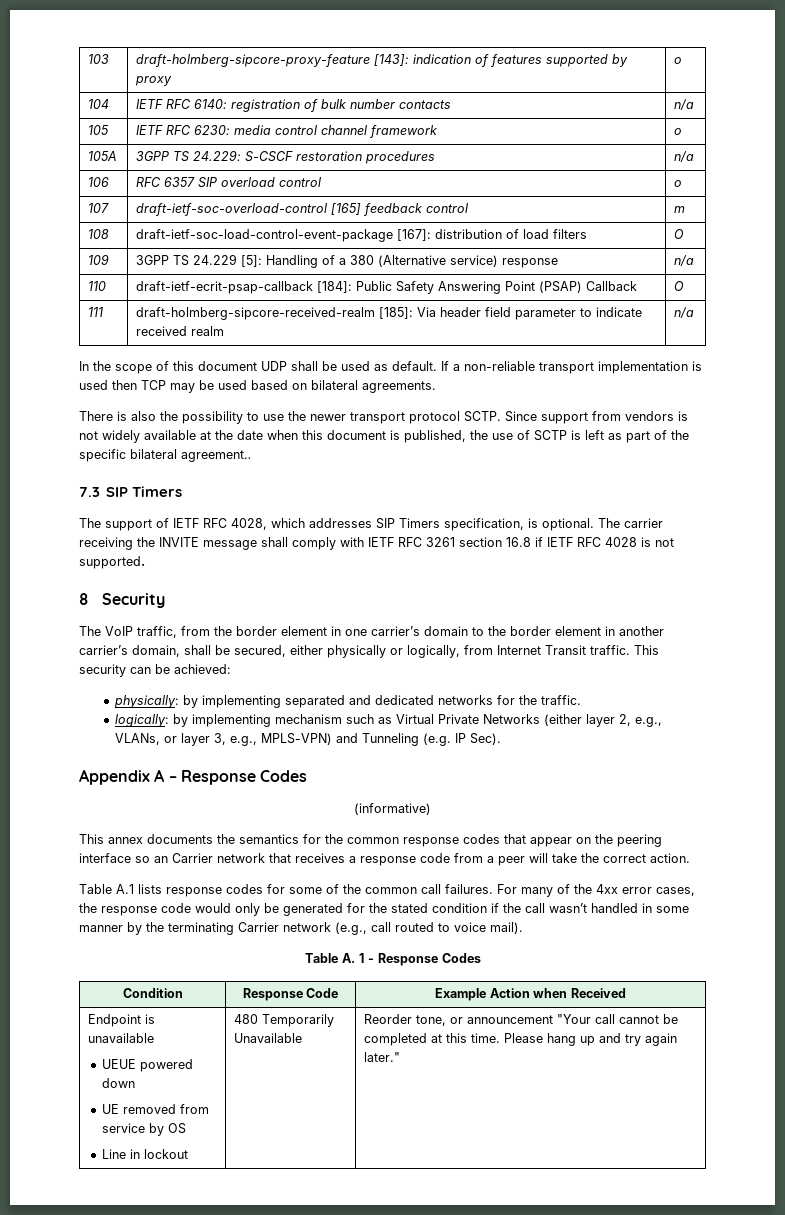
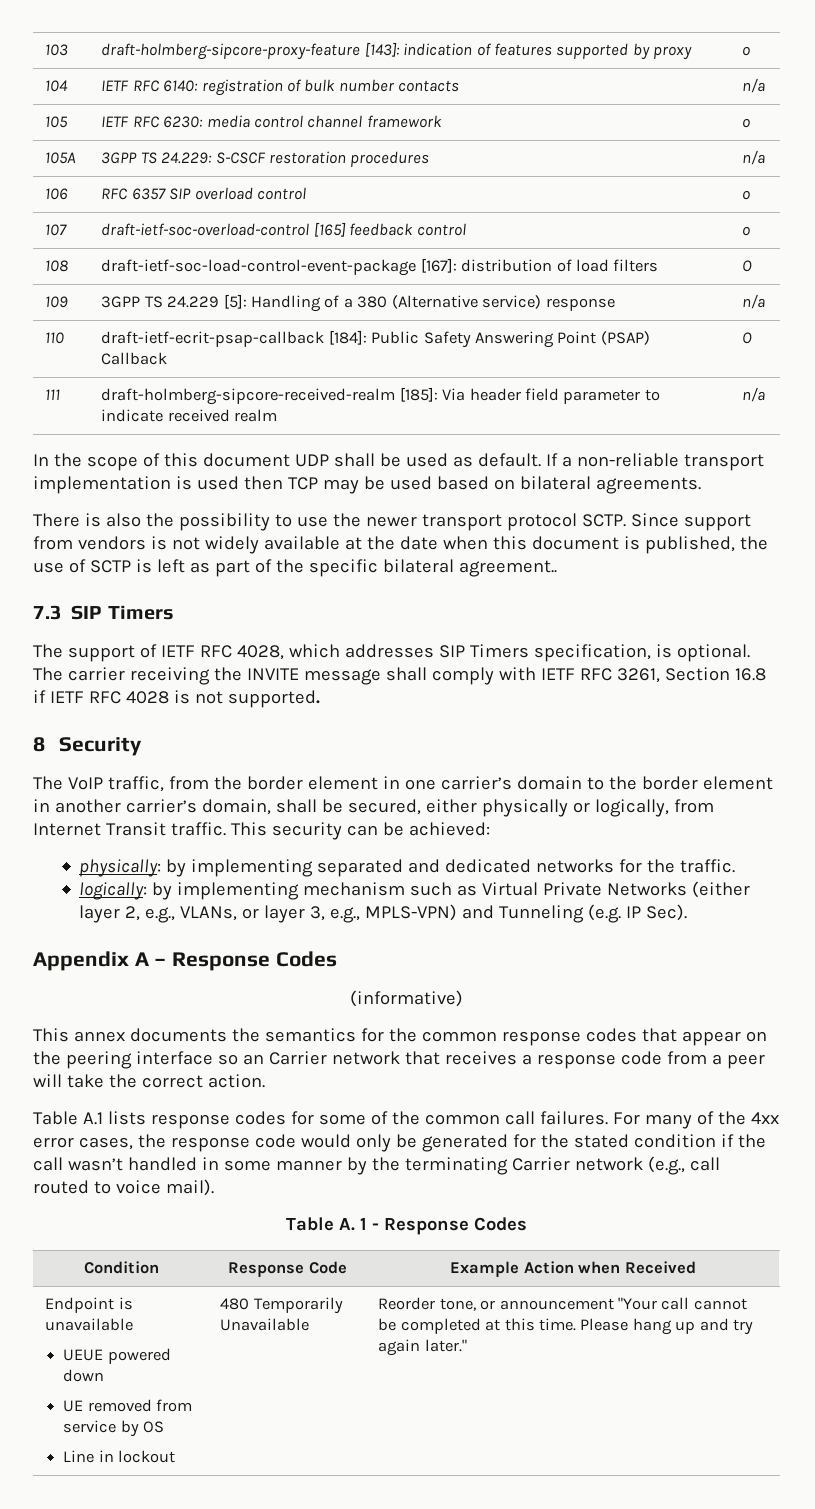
- 107 | draft-ietf-soc-overload-control [165] feedback control | m
+ 107 | draft-ietf-soc-overload-control [165] feedback control | o
- The carrier receiving the INVITE message shall comply with IETF RFC 3261 section 16.8 if IETF RFC 4028 is not supported.
+ The carrier receiving the INVITE message shall comply with IETF RFC 3261, Section 16.8 if IETF RFC 4028 is not supported.

